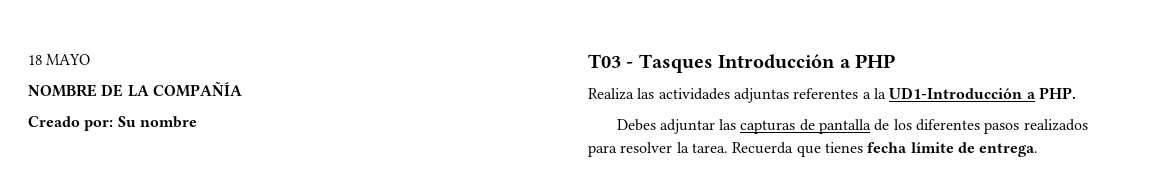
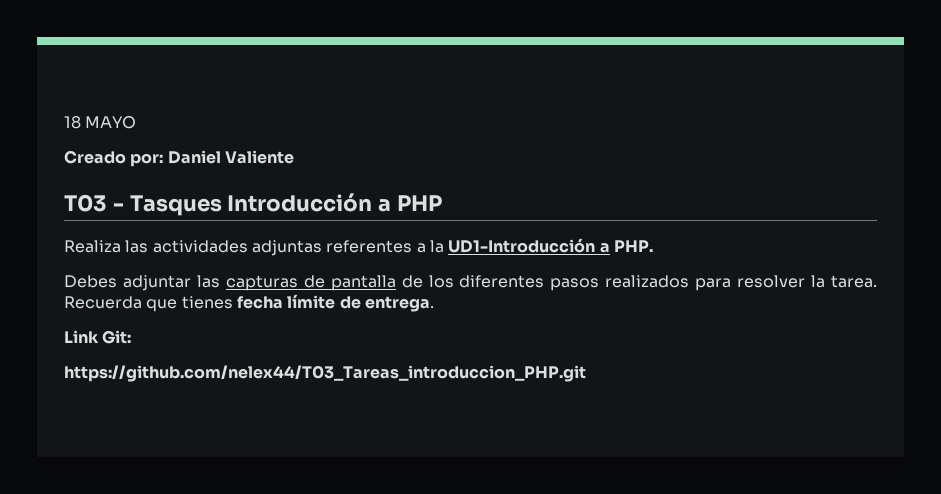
- NOMBRE DE LA COMPAÑÍA
- Creado por: Su nombre
+ Creado por: Daniel Valiente
+ Link Git:
+ https://github.com/nelex44/T03_Tareas_introduccion_PHP.git

